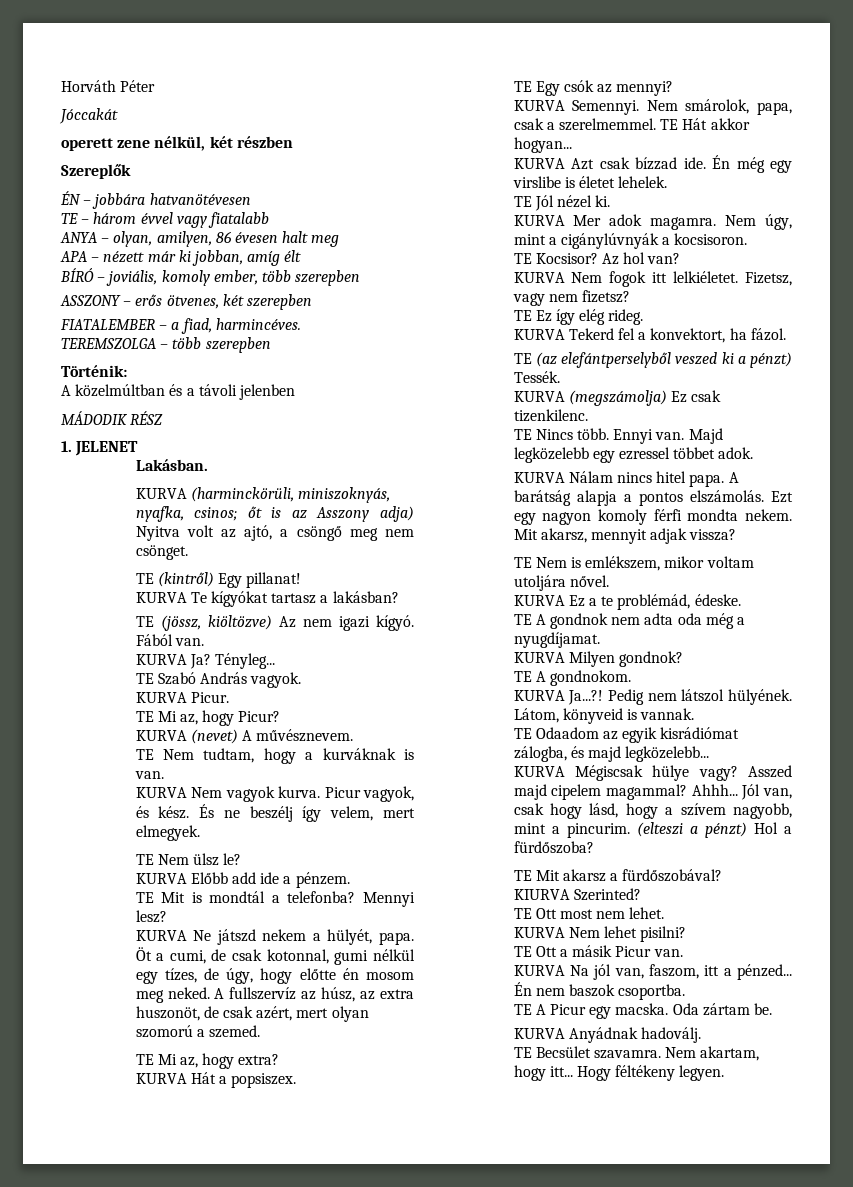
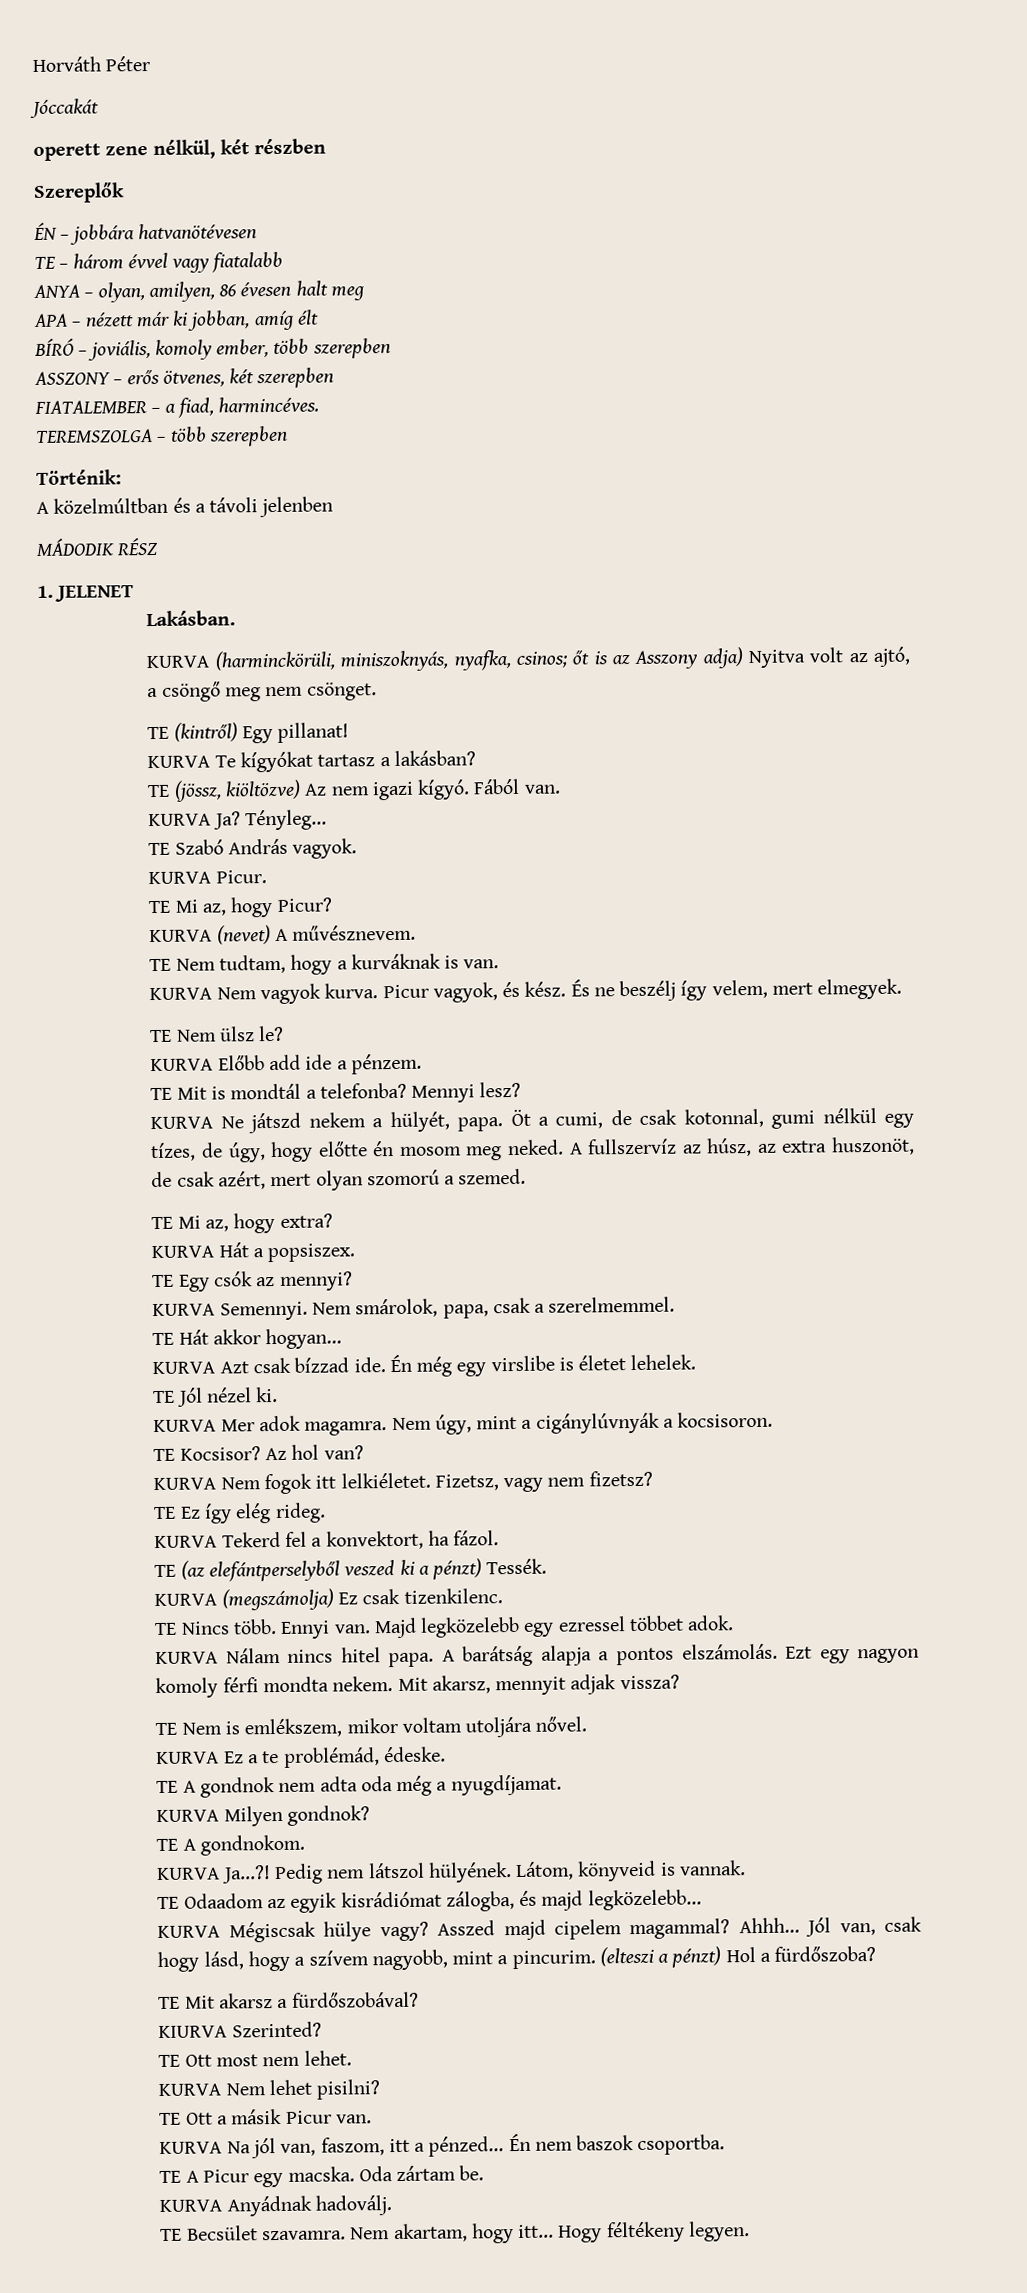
- Nem smárolok, papa, csak a szerelmemmel. TE Hát akkor hogyan...
+ Nem smárolok, papa, csak a szerelmemmel.
+ TE Hát akkor hogyan...

